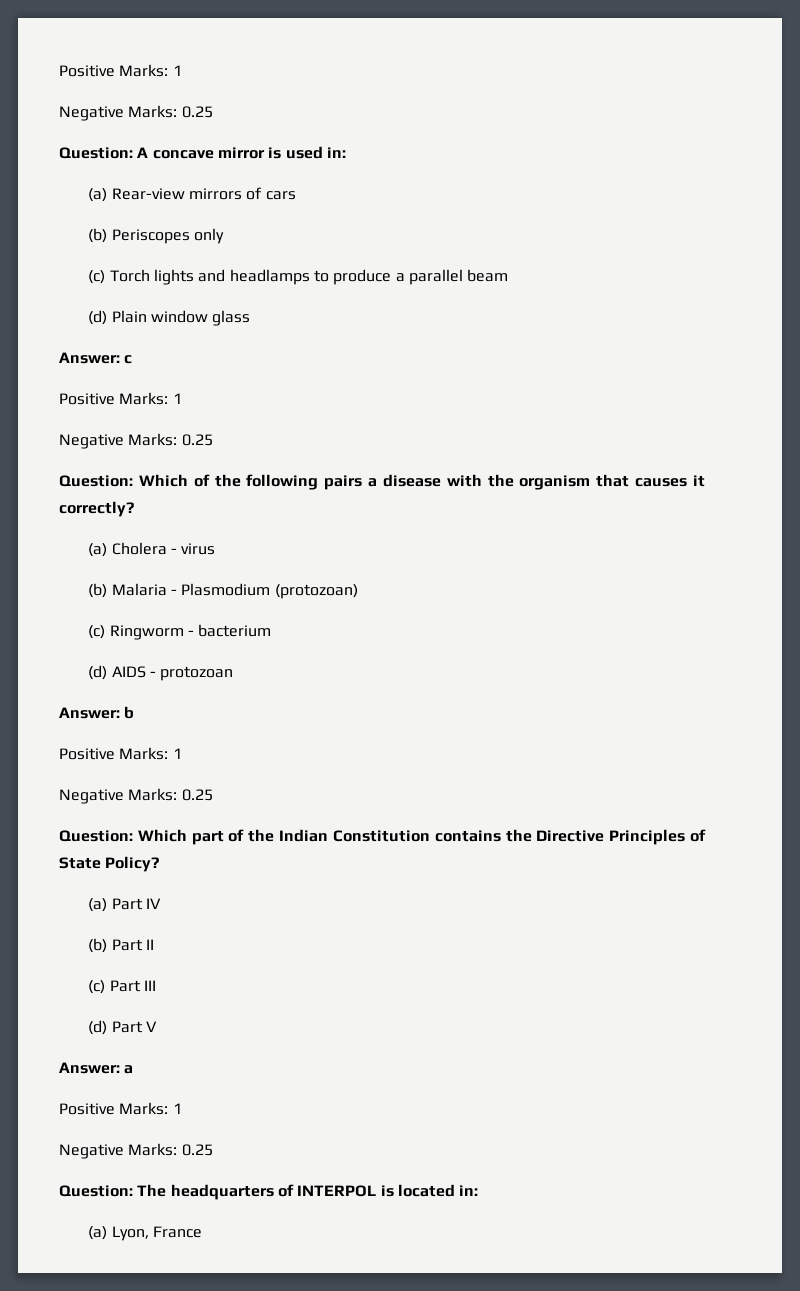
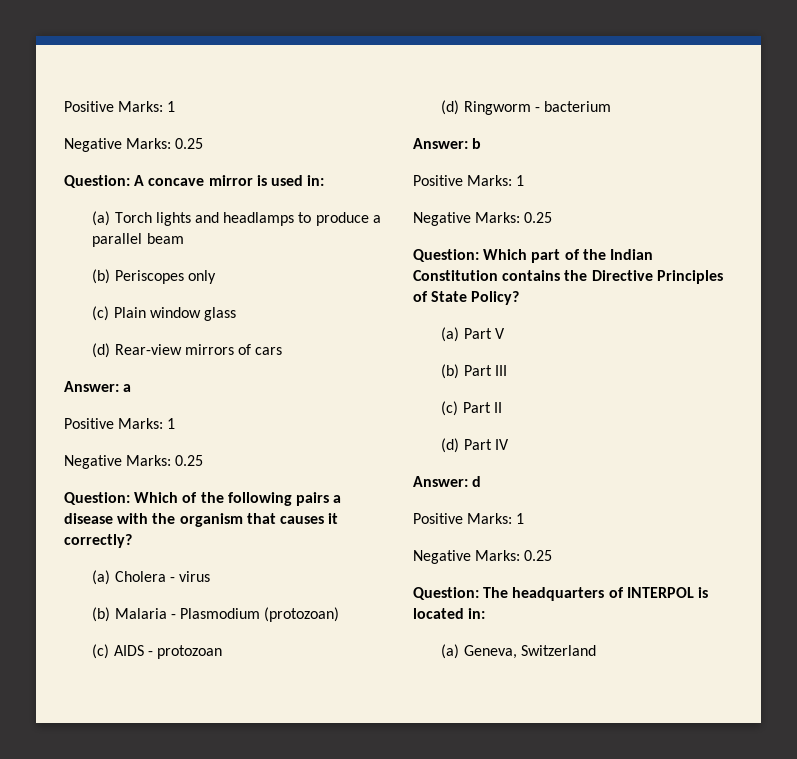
- (a) Rear-view mirrors of cars
- (b) Periscopes only
- (c) Torch lights and headlamps to produce a parallel beam
+ (a) Torch lights and headlamps to produce a parallel beam
- (d) Plain window glass
+ (b) Periscopes only
+ (c) Plain window glass
- Answer: c
+ (d) Rear-view mirrors of cars
+ Answer: a
- (c) Ringworm - bacterium
+ (c) AIDS - protozoan
+ (d) Ringworm - bacterium
- (d) AIDS - protozoan
- (a) Part IV
+ (a) Part V
- (b) Part II
+ (b) Part III
- (c) Part III
+ (c) Part II
- (d) Part V
- Answer: a
+ (d) Part IV
+ Answer: d
- (a) Lyon, France
+ (a) Geneva, Switzerland

